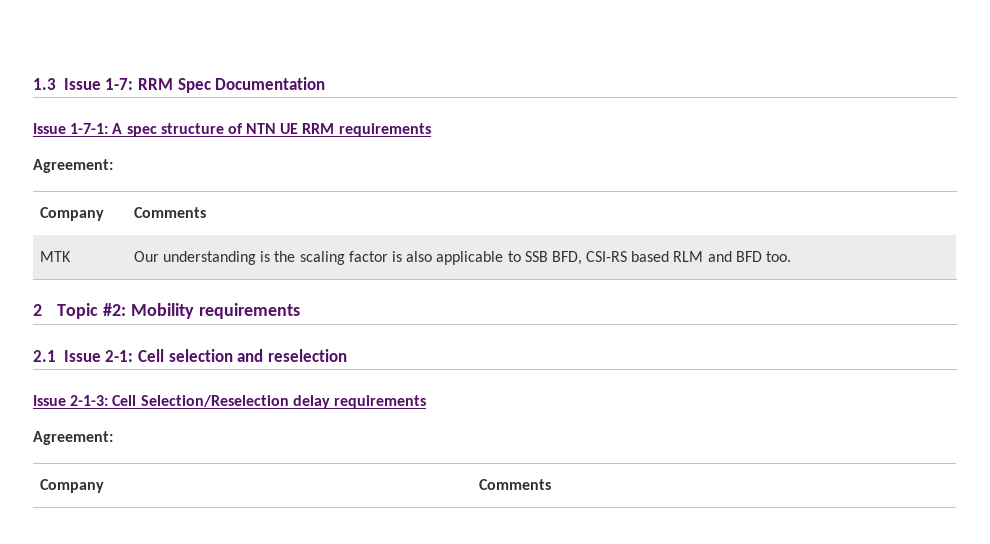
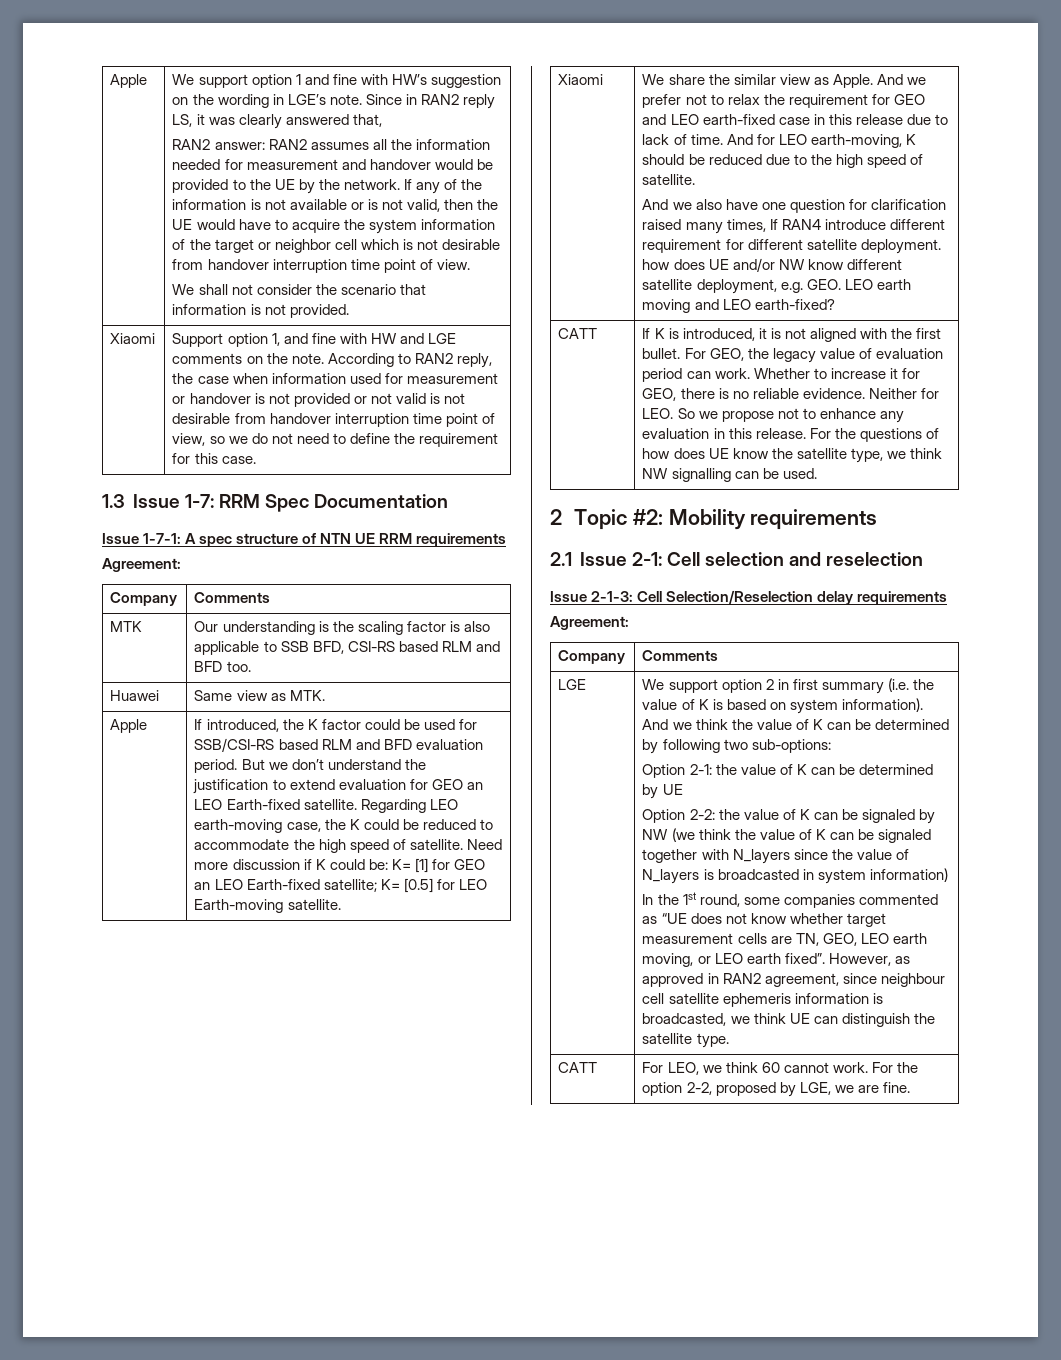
+ Apple | We support option 1 and fine with HW’s suggestion on the wording in LGE’s note. Since in RAN2 reply LS, it was clearly answered that,
+ RAN2 answer: RAN2 assumes all the information needed for measurement and handover would be provided to the UE by the network. If any of the information is not available or is not valid, then the UE would have to acquire the system information of the target or neighbor cell which is not desirable from handover interruption time point of view.
+ We shall not consider the scenario that information is not provided.
+ Xiaomi | Support option 1, and fine with HW and LGE comments on the note. According to RAN2 reply, the case when information used for measurement or handover is not provided or not valid is not desirable from handover interruption time point of view, so we do not need to define the requirement for this case.
+ Huawei | Same view as MTK.
+ Apple | If introduced, the K factor could be used for SSB/CSI-RS based RLM and BFD evaluation period. But we don’t understand the justification to extend evaluation for GEO an LEO Earth-fixed satellite. Regarding LEO earth-moving case, the K could be reduced to accommodate the high speed of satellite. Need more discussion if K could be: K= [1] for GEO an LEO Earth-fixed satellite; K= [0.5] for LEO Earth-moving satellite.
+ Xiaomi | We share the similar view as Apple. And we prefer not to relax the requirement for GEO and LEO earth-fixed case in this release due to lack of time. And for LEO earth-moving, K should be reduced due to the high speed of satellite.
+ And we also have one question for clarification raised many times, If RAN4 introduce different requirement for different satellite deployment. how does UE and/or NW know different satellite deployment, e.g. GEO. LEO earth moving and LEO earth-fixed?
+ CATT | If K is introduced, it is not aligned with the first bullet. For GEO, the legacy value of evaluation period can work. Whether to increase it for GEO, there is no reliable evidence. Neither for LEO. So we propose not to enhance any evaluation in this release. For the questions of how does UE know the satellite type, we think NW signalling can be used.
+ LGE | We support option 2 in first summary (i.e. the value of K is based on system information). And we think the value of K can be determined by following two sub-options:
+ Option 2-1: the value of K can be determined by UE
+ Option 2-2: the value of K can be signaled by NW (we think the value of K can be signaled together with N_layers since the value of N_layers is broadcasted in system information)
+ In the 1st round, some companies commented as “UE does not know whether target measurement cells are TN, GEO, LEO earth moving, or LEO earth fixed”. However, as approved in RAN2 agreement, since neighbour cell satellite ephemeris information is broadcasted, we think UE can distinguish the satellite type.
+ CATT | For LEO, we think 60 cannot work. For the option 2-2, proposed by LGE, we are fine.

